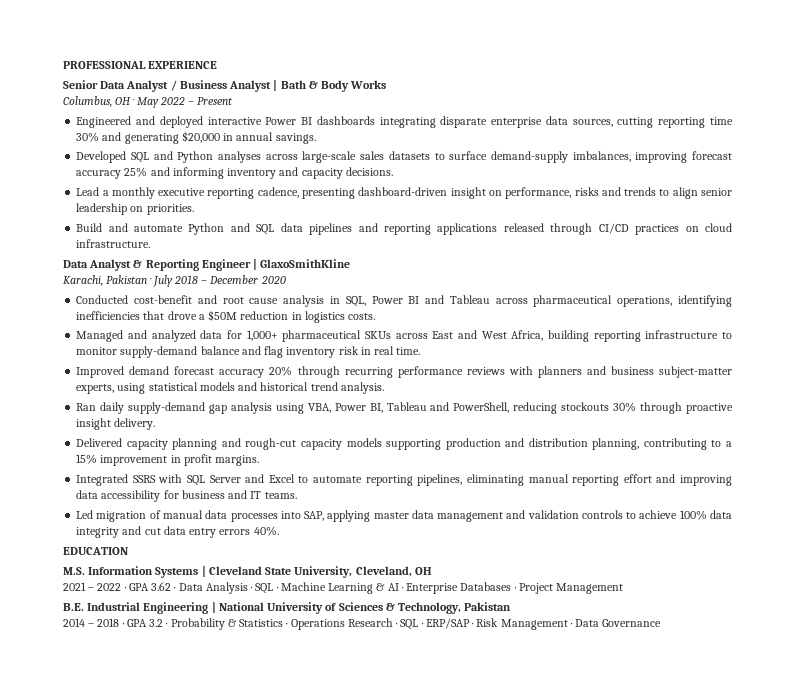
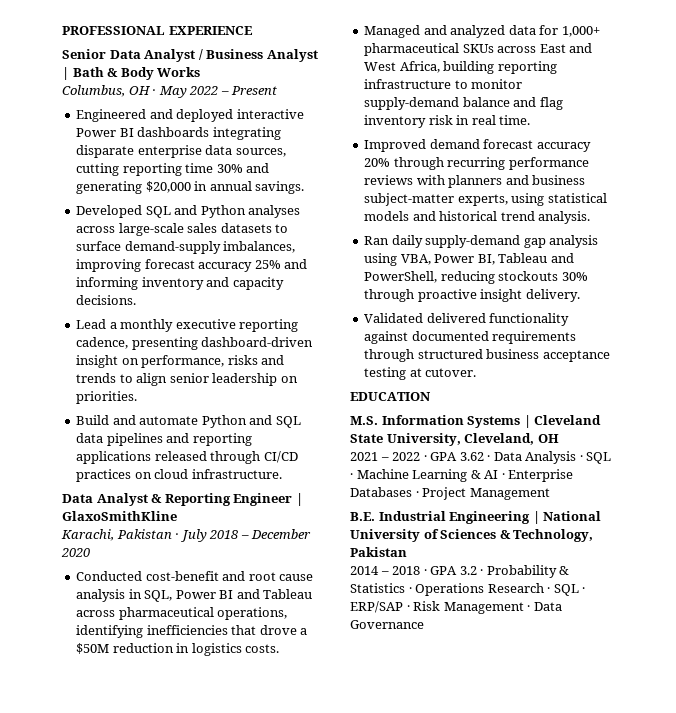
- Delivered capacity planning and rough-cut capacity models supporting production and distribution planning, contributing to a 15% improvement in profit margins.
- Integrated SSRS with SQL Server and Excel to automate reporting pipelines, eliminating manual reporting effort and improving data accessibility for business and IT teams.
- Led migration of manual data processes into SAP, applying master data management and validation controls to achieve 100% data integrity and cut data entry errors 40%.
+ Validated delivered functionality against documented requirements through structured business acceptance testing at cutover.

